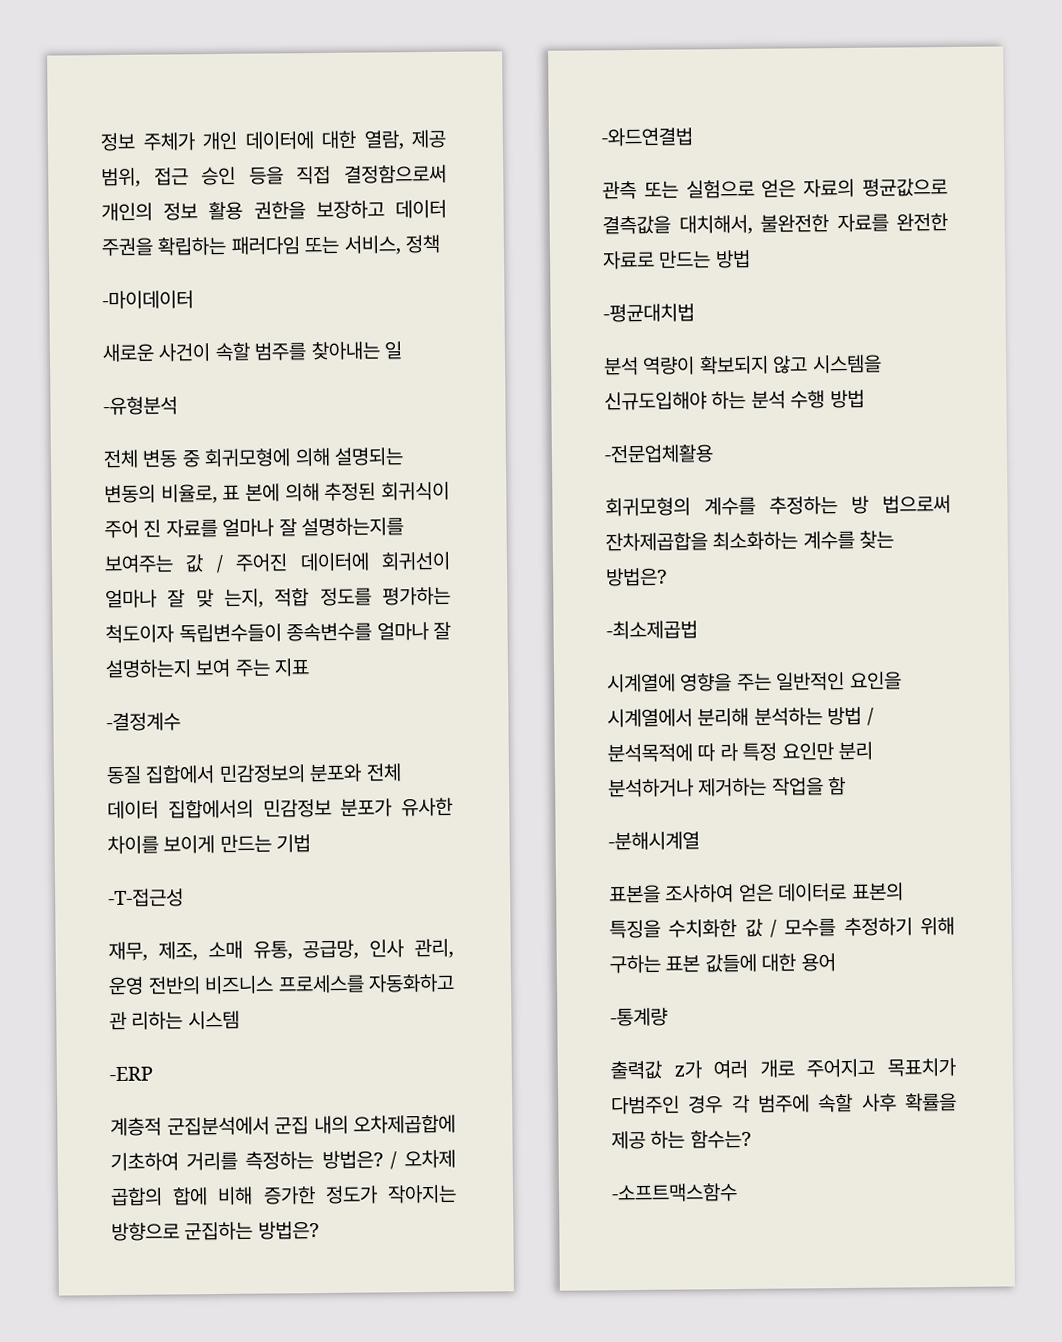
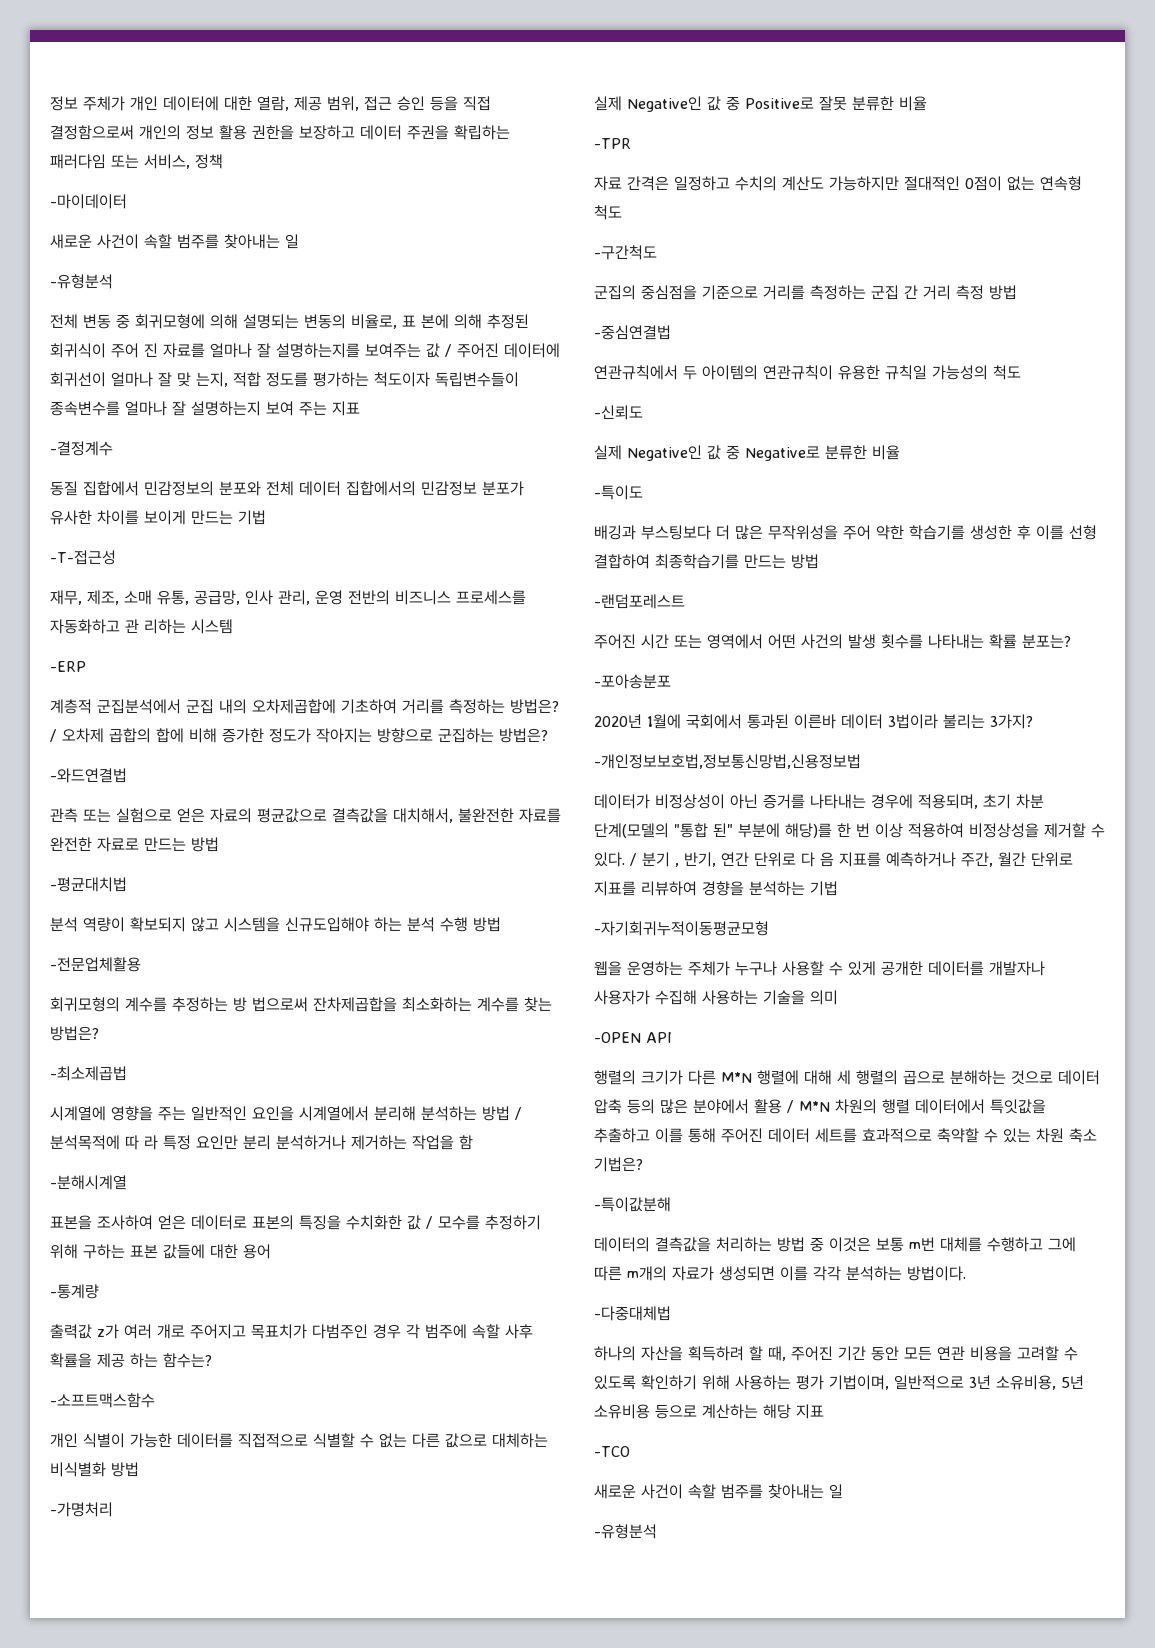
+ 개인 식별이 가능한 데이터를 직접적으로 식별할 수 없는 다른 값으로 대체하는 비식별화 방법
+ -가명처리
+ 실제 Negative인 값 중 Positive로 잘못 분류한 비율
+ -TPR
+ 자료 간격은 일정하고 수치의 계산도 가능하지만 절대적인 0점이 없는 연속형 척도
+ -구간척도
+ 군집의 중심점을 기준으로 거리를 측정하는 군집 간 거리 측정 방법
+ -중심연결법
+ 연관규칙에서 두 아이템의 연관규칙이 유용한 규칙일 가능성의 척도
+ -신뢰도
+ 실제 Negative인 값 중 Negative로 분류한 비율
+ -특이도
+ 배깅과 부스팅보다 더 많은 무작위성을 주어 약한 학습기를 생성한 후 이를 선형 결합하여 최종학습기를 만드는 방법
+ -랜덤포레스트
+ 주어진 시간 또는 영역에서 어떤 사건의 발생 횟수를 나타내는 확률 분포는?
+ -포아송분포
+ 2020년 1월에 국회에서 통과된 이른바 데이터 3법이라 불리는 3가지?
+ -개인정보보호법,정보통신망법,신용정보법
+ 데이터가 비정상성이 아닌 증거를 나타내는 경우에 적용되며, 초기 차분 단계(모델의 "통합 된" 부분에 해당)를 한 번 이상 적용하여 비정상성을 제거할 수 있다. / 분기 , 반기, 연간 단위로 다 음 지표를 예측하거나 주간, 월간 단위로 지표를 리뷰하여 경향을 분석하는 기법
+ -자기회귀누적이동평균모형
+ 웹을 운영하는 주체가 누구나 사용할 수 있게 공개한 데이터를 개발자나 사용자가 수집해 사용하는 기술을 의미
+ -OPEN API
+ 행렬의 크기가 다른 M*N 행렬에 대해 세 행렬의 곱으로 분해하는 것으로 데이터 압축 등의 많은 분야에서 활용 / M*N 차원의 행렬 데이터에서 특잇값을 추출하고 이를 통해 주어진 데이터 세트를 효과적으로 축약할 수 있는 차원 축소 기법은?
+ -특이값분해
+ 데이터의 결측값을 처리하는 방법 중 이것은 보통 m번 대체를 수행하고 그에 따른 m개의 자료가 생성되면 이를 각각 분석하는 방법이다.
+ -다중대체법
+ 하나의 자산을 획득하려 할 때, 주어진 기간 동안 모든 연관 비용을 고려할 수 있도록 확인하기 위해 사용하는 평가 기법이며, 일반적으로 3년 소유비용, 5년 소유비용 등으로 계산하는 해당 지표
+ -TCO
+ 새로운 사건이 속할 범주를 찾아내는 일
+ -유형분석

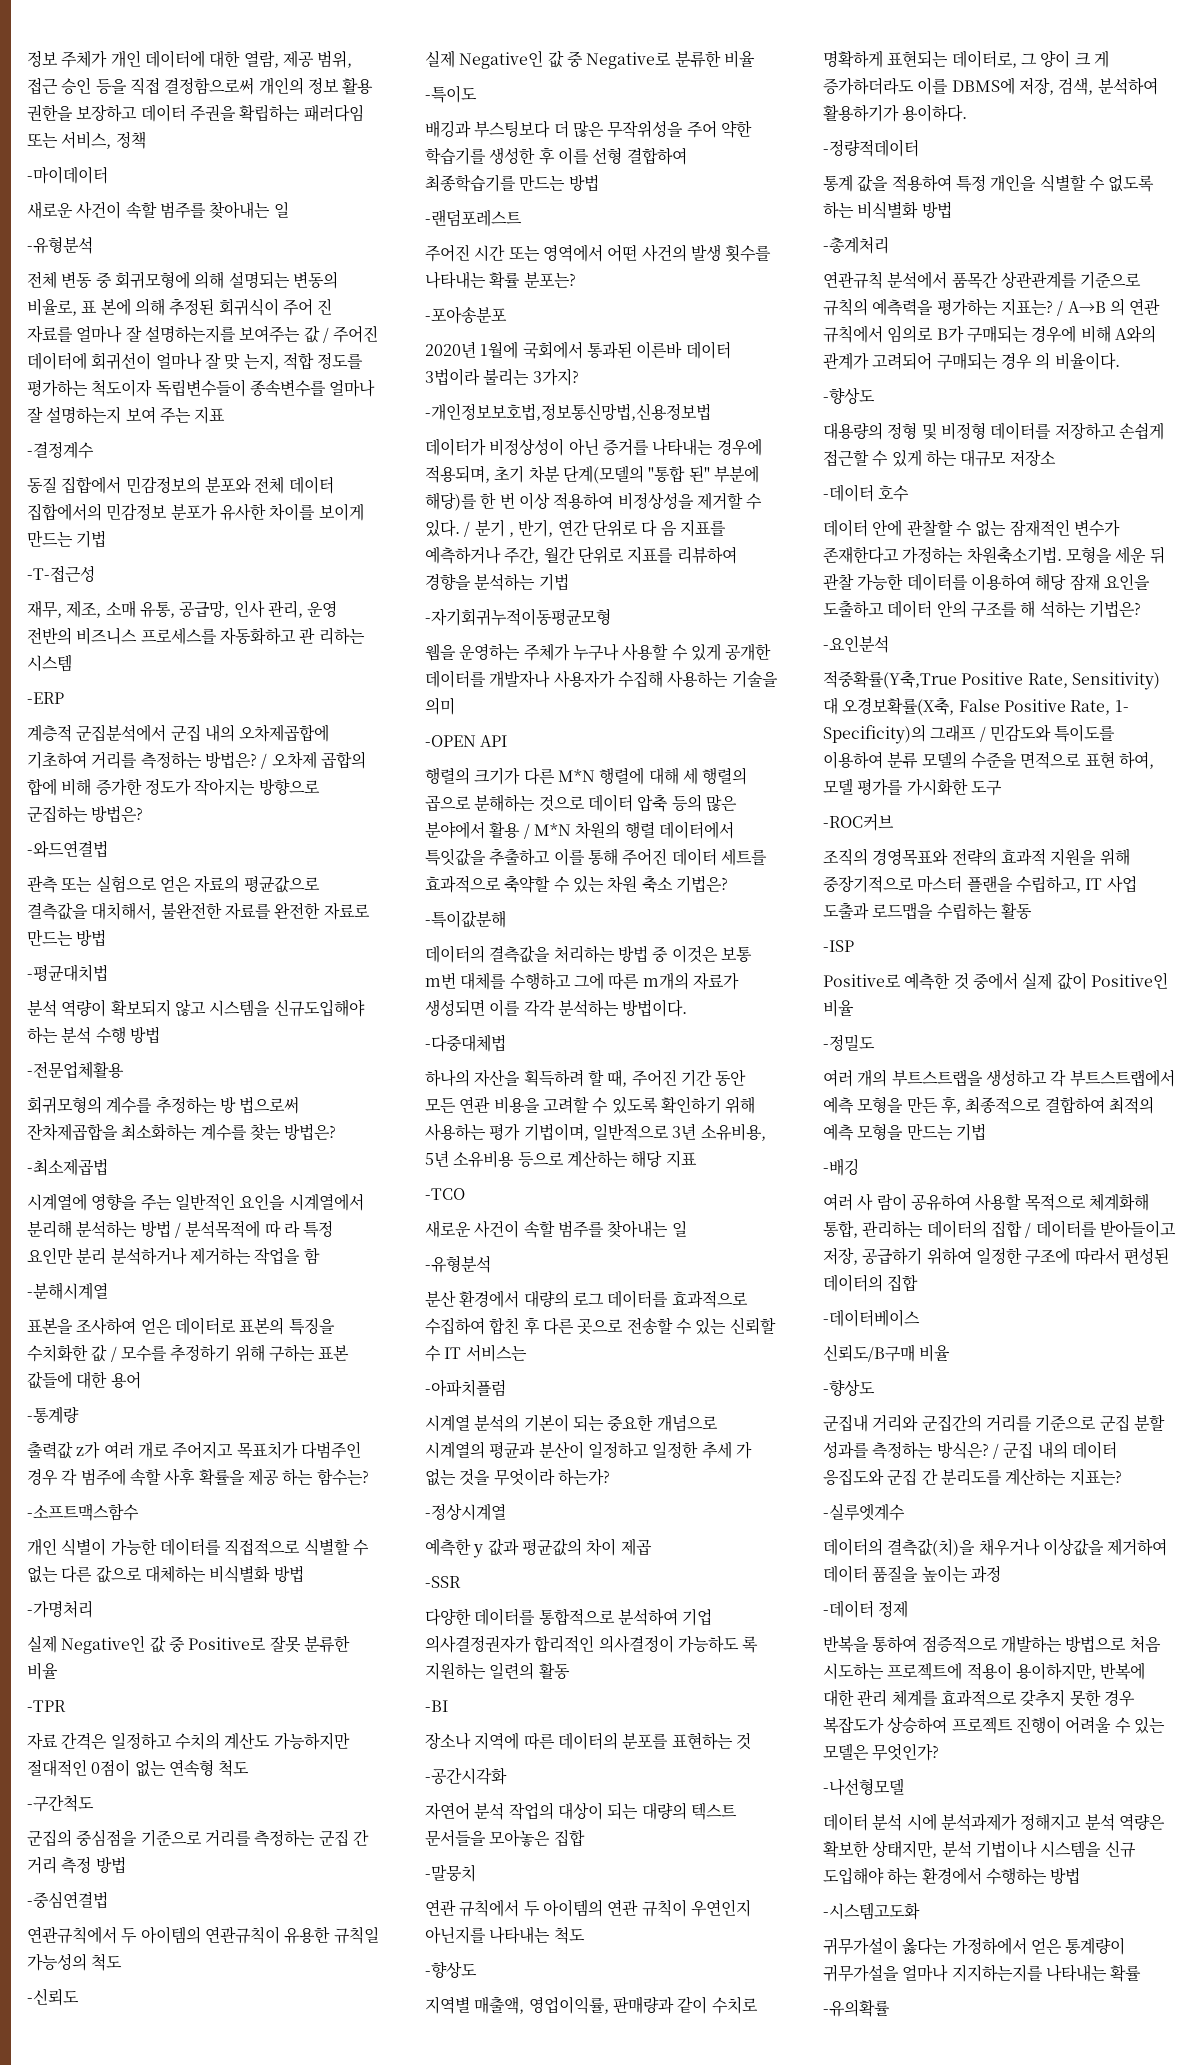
+ 분산 환경에서 대량의 로그 데이터를 효과적으로 수집하여 합친 후 다른 곳으로 전송할 수 있는 신뢰할 수 IT 서비스는
+ -아파치플럼
+ 시계열 분석의 기본이 되는 중요한 개념으로 시계열의 평균과 분산이 일정하고 일정한 추세 가 없는 것을 무엇이라 하는가?
+ -정상시계열
+ 예측한 y 값과 평균값의 차이 제곱
+ -SSR
+ 다양한 데이터를 통합적으로 분석하여 기업 의사결정권자가 합리적인 의사결정이 가능하도 록 지원하는 일련의 활동
+ -BI
+ 장소나 지역에 따른 데이터의 분포를 표현하는 것
+ -공간시각화
+ 자연어 분석 작업의 대상이 되는 대량의 텍스트 문서들을 모아놓은 집합
+ -말뭉치
+ 연관 규칙에서 두 아이템의 연관 규칙이 우연인지 아닌지를 나타내는 척도
+ -향상도
+ 지역별 매출액, 영업이익률, 판매량과 같이 수치로 명확하게 표현되는 데이터로, 그 양이 크 게 증가하더라도 이를 DBMS에 저장, 검색, 분석하여 활용하기가 용이하다.
+ -정량적데이터
+ 통계 값을 적용하여 특정 개인을 식별할 수 없도록 하는 비식별화 방법
+ -총계처리
+ 연관규칙 분석에서 품목간 상관관계를 기준으로 규칙의 예측력을 평가하는 지표는? / A→B 의 연관 규칙에서 임의로 B가 구매되는 경우에 비해 A와의 관계가 고려되어 구매되는 경우 의 비율이다.
+ -향상도
+ 대용량의 정형 및 비정형 데이터를 저장하고 손쉽게 접근할 수 있게 하는 대규모 저장소
+ -데이터 호수
+ 데이터 안에 관찰할 수 없는 잠재적인 변수가 존재한다고 가정하는 차원축소기법. 모형을 세운 뒤 관찰 가능한 데이터를 이용하여 해당 잠재 요인을 도출하고 데이터 안의 구조를 해 석하는 기법은?
+ -요인분석
+ 적중확률(Y축,True Positive Rate, Sensitivity) 대 오경보확률(X축, False Positive Rate, 1- Specificity)의 그래프 / 민감도와 특이도를 이용하여 분류 모델의 수준을 면적으로 표현 하여, 모델 평가를 가시화한 도구
+ -ROC커브
+ 조직의 경영목표와 전략의 효과적 지원을 위해 중장기적으로 마스터 플랜을 수립하고, IT 사업 도출과 로드맵을 수립하는 활동
+ -ISP
+ Positive로 예측한 것 중에서 실제 값이 Positive인 비율
+ -정밀도
+ 여러 개의 부트스트랩을 생성하고 각 부트스트랩에서 예측 모형을 만든 후, 최종적으로 결합하여 최적의 예측 모형을 만드는 기법
+ -배깅
+ 여러 사 람이 공유하여 사용할 목적으로 체계화해 통합, 관리하는 데이터의 집합 / 데이터를 받아들이고 저장, 공급하기 위하여 일정한 구조에 따라서 편성된 데이터의 집합
+ -데이터베이스
+ 신뢰도/B구매 비율
+ -향상도
+ 군집내 거리와 군집간의 거리를 기준으로 군집 분할 성과를 측정하는 방식은? / 군집 내의 데이터 응집도와 군집 간 분리도를 계산하는 지표는?
+ -실루엣계수
+ 데이터의 결측값(치)을 채우거나 이상값을 제거하여 데이터 품질을 높이는 과정
+ -데이터 정제
+ 반복을 통하여 점증적으로 개발하는 방법으로 처음 시도하는 프로젝트에 적용이 용이하지만, 반복에 대한 관리 체계를 효과적으로 갖추지 못한 경우 복잡도가 상승하여 프로젝트 진행이 어려울 수 있는 모델은 무엇인가?
+ -나선형모델
+ 데이터 분석 시에 분석과제가 정해지고 분석 역량은 확보한 상태지만, 분석 기법이나 시스템을 신규 도입해야 하는 환경에서 수행하는 방법
+ -시스템고도화
+ 귀무가설이 옳다는 가정하에서 얻은 통계량이 귀무가설을 얼마나 지지하는지를 나타내는 확률
+ -유의확률

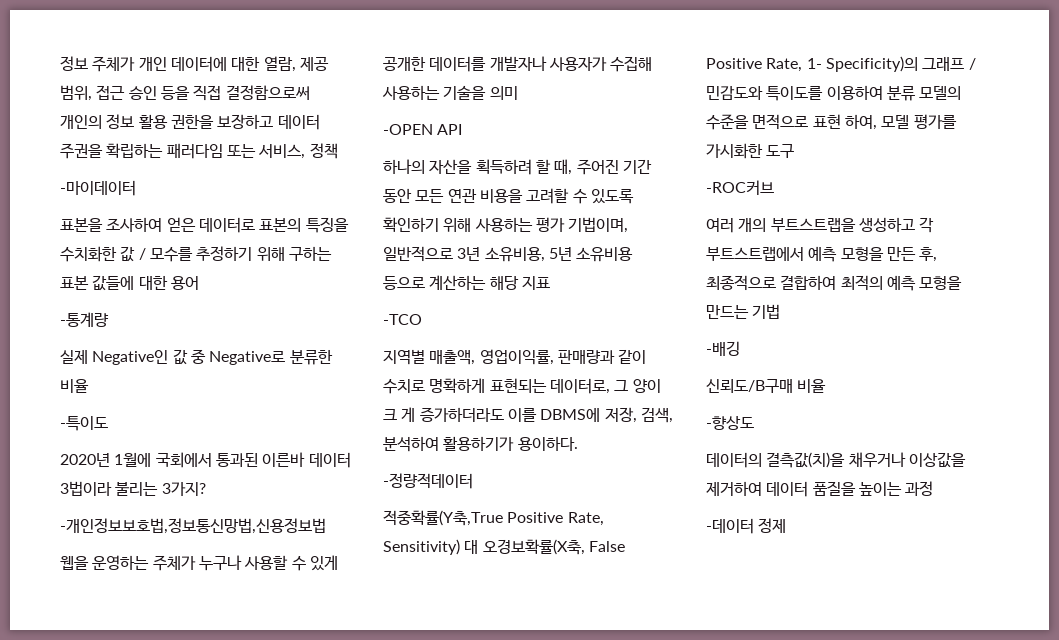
  -마이데이터
- 새로운 사건이 속할 범주를 찾아내는 일
- -유형분석
- 전체 변동 중 회귀모형에 의해 설명되는 변동의 비율로, 표 본에 의해 추정된 회귀식이 주어 진 자료를 얼마나 잘 설명하는지를 보여주는 값 / 주어진 데이터에 회귀선이 얼마나 잘 맞 는지, 적합 정도를 평가하는 척도이자 독립변수들이 종속변수를 얼마나 잘 설명하는지 보여 주는 지표
- -결정계수
- 동질 집합에서 민감정보의 분포와 전체 데이터 집합에서의 민감정보 분포가 유사한 차이를 보이게 만드는 기법
- -T-접근성
- 재무, 제조, 소매 유통, 공급망, 인사 관리, 운영 전반의 비즈니스 프로세스를 자동화하고 관 리하는 시스템
- -ERP
- 계층적 군집분석에서 군집 내의 오차제곱합에 기초하여 거리를 측정하는 방법은? / 오차제 곱합의 합에 비해 증가한 정도가 작아지는 방향으로 군집하는 방법은?
- -와드연결법
- 관측 또는 실험으로 얻은 자료의 평균값으로 결측값을 대치해서, 불완전한 자료를 완전한 자료로 만드는 방법
- -평균대치법
- 분석 역량이 확보되지 않고 시스템을 신규도입해야 하는 분석 수행 방법
- -전문업체활용
- 회귀모형의 계수를 추정하는 방 법으로써 잔차제곱합을 최소화하는 계수를 찾는 방법은?
- -최소제곱법
- 시계열에 영향을 주는 일반적인 요인을 시계열에서 분리해 분석하는 방법 / 분석목적에 따 라 특정 요인만 분리 분석하거나 제거하는 작업을 함
- -분해시계열
- 출력값 z가 여러 개로 주어지고 목표치가 다범주인 경우 각 범주에 속할 사후 확률을 제공 하는 함수는?
- -소프트맥스함수
- 개인 식별이 가능한 데이터를 직접적으로 식별할 수 없는 다른 값으로 대체하는 비식별화 방법
- -가명처리
- 실제 Negative인 값 중 Positive로 잘못 분류한 비율
- -TPR
- 자료 간격은 일정하고 수치의 계산도 가능하지만 절대적인 0점이 없는 연속형 척도
- -구간척도
- 군집의 중심점을 기준으로 거리를 측정하는 군집 간 거리 측정 방법
- -중심연결법
- 연관규칙에서 두 아이템의 연관규칙이 유용한 규칙일 가능성의 척도
- -신뢰도
- 배깅과 부스팅보다 더 많은 무작위성을 주어 약한 학습기를 생성한 후 이를 선형 결합하여 최종학습기를 만드는 방법
- -랜덤포레스트
- 주어진 시간 또는 영역에서 어떤 사건의 발생 횟수를 나타내는 확률 분포는?
- -포아송분포
- 데이터가 비정상성이 아닌 증거를 나타내는 경우에 적용되며, 초기 차분 단계(모델의 "통합 된" 부분에 해당)를 한 번 이상 적용하여 비정상성을 제거할 수 있다. / 분기 , 반기, 연간 단위로 다 음 지표를 예측하거나 주간, 월간 단위로 지표를 리뷰하여 경향을 분석하는 기법
- -자기회귀누적이동평균모형
- 행렬의 크기가 다른 M*N 행렬에 대해 세 행렬의 곱으로 분해하는 것으로 데이터 압축 등의 많은 분야에서 활용 / M*N 차원의 행렬 데이터에서 특잇값을 추출하고 이를 통해 주어진 데이터 세트를 효과적으로 축약할 수 있는 차원 축소 기법은?
- -특이값분해
- 데이터의 결측값을 처리하는 방법 중 이것은 보통 m번 대체를 수행하고 그에 따른 m개의 자료가 생성되면 이를 각각 분석하는 방법이다.
- -다중대체법
  -TCO
- 새로운 사건이 속할 범주를 찾아내는 일
- -유형분석
- 분산 환경에서 대량의 로그 데이터를 효과적으로 수집하여 합친 후 다른 곳으로 전송할 수 있는 신뢰할 수 IT 서비스는
- -아파치플럼
- 시계열 분석의 기본이 되는 중요한 개념으로 시계열의 평균과 분산이 일정하고 일정한 추세 가 없는 것을 무엇이라 하는가?
- -정상시계열
- 예측한 y 값과 평균값의 차이 제곱
- -SSR
- 다양한 데이터를 통합적으로 분석하여 기업 의사결정권자가 합리적인 의사결정이 가능하도 록 지원하는 일련의 활동
- -BI
- 장소나 지역에 따른 데이터의 분포를 표현하는 것
- -공간시각화
- 자연어 분석 작업의 대상이 되는 대량의 텍스트 문서들을 모아놓은 집합
- -말뭉치
- 연관 규칙에서 두 아이템의 연관 규칙이 우연인지 아닌지를 나타내는 척도
- -향상도
- 통계 값을 적용하여 특정 개인을 식별할 수 없도록 하는 비식별화 방법
- -총계처리
- 연관규칙 분석에서 품목간 상관관계를 기준으로 규칙의 예측력을 평가하는 지표는? / A→B 의 연관 규칙에서 임의로 B가 구매되는 경우에 비해 A와의 관계가 고려되어 구매되는 경우 의 비율이다.
- -향상도
- 대용량의 정형 및 비정형 데이터를 저장하고 손쉽게 접근할 수 있게 하는 대규모 저장소
- -데이터 호수
- 데이터 안에 관찰할 수 없는 잠재적인 변수가 존재한다고 가정하는 차원축소기법. 모형을 세운 뒤 관찰 가능한 데이터를 이용하여 해당 잠재 요인을 도출하고 데이터 안의 구조를 해 석하는 기법은?
- -요인분석
- 조직의 경영목표와 전략의 효과적 지원을 위해 중장기적으로 마스터 플랜을 수립하고, IT 사업 도출과 로드맵을 수립하는 활동
- -ISP
- Positive로 예측한 것 중에서 실제 값이 Positive인 비율
- -정밀도
- 여러 사 람이 공유하여 사용할 목적으로 체계화해 통합, 관리하는 데이터의 집합 / 데이터를 받아들이고 저장, 공급하기 위하여 일정한 구조에 따라서 편성된 데이터의 집합
- -데이터베이스
  신뢰도/B구매 비율
  -향상도
- 군집내 거리와 군집간의 거리를 기준으로 군집 분할 성과를 측정하는 방식은? / 군집 내의 데이터 응집도와 군집 간 분리도를 계산하는 지표는?
- -실루엣계수
- 반복을 통하여 점증적으로 개발하는 방법으로 처음 시도하는 프로젝트에 적용이 용이하지만, 반복에 대한 관리 체계를 효과적으로 갖추지 못한 경우 복잡도가 상승하여 프로젝트 진행이 어려울 수 있는 모델은 무엇인가?
- -나선형모델
- 데이터 분석 시에 분석과제가 정해지고 분석 역량은 확보한 상태지만, 분석 기법이나 시스템을 신규 도입해야 하는 환경에서 수행하는 방법
- -시스템고도화
- 귀무가설이 옳다는 가정하에서 얻은 통계량이 귀무가설을 얼마나 지지하는지를 나타내는 확률
- -유의확률

